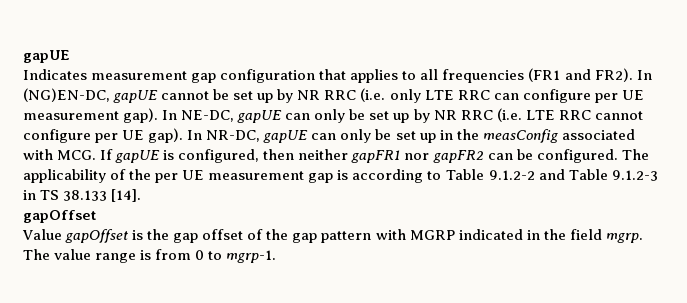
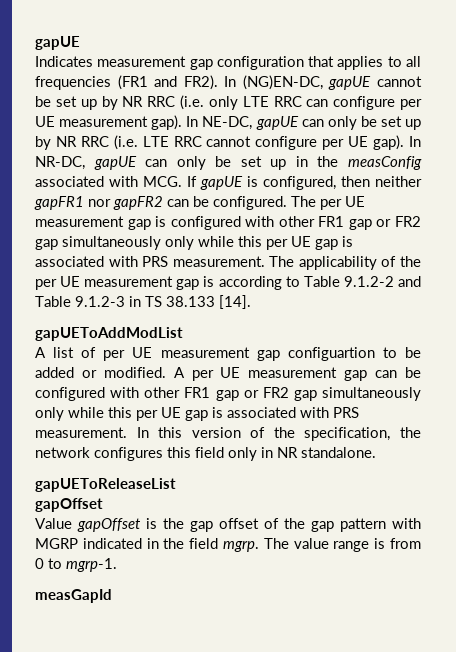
- The applicability of the per UE measurement gap is according to Table 9.1.2-2 and Table 9.1.2-3 in TS 38.133 [14].
+ The per UE measurement gap is configured with other FR1 gap or FR2 gap simultaneously only while this per UE gap is associated with PRS measurement. The applicability of the per UE measurement gap is according to Table 9.1.2-2 and Table 9.1.2-3 in TS 38.133 [14].
+ gapUEToAddModList
+ A list of per UE measurement gap configuartion to be added or modified. A per UE measurement gap can be configured with other FR1 gap or FR2 gap simultaneously only while this per UE gap is associated with PRS measurement. In this version of the specification, the network configures this field only in NR standalone.
+ gapUEToReleaseList
+ measGapId

